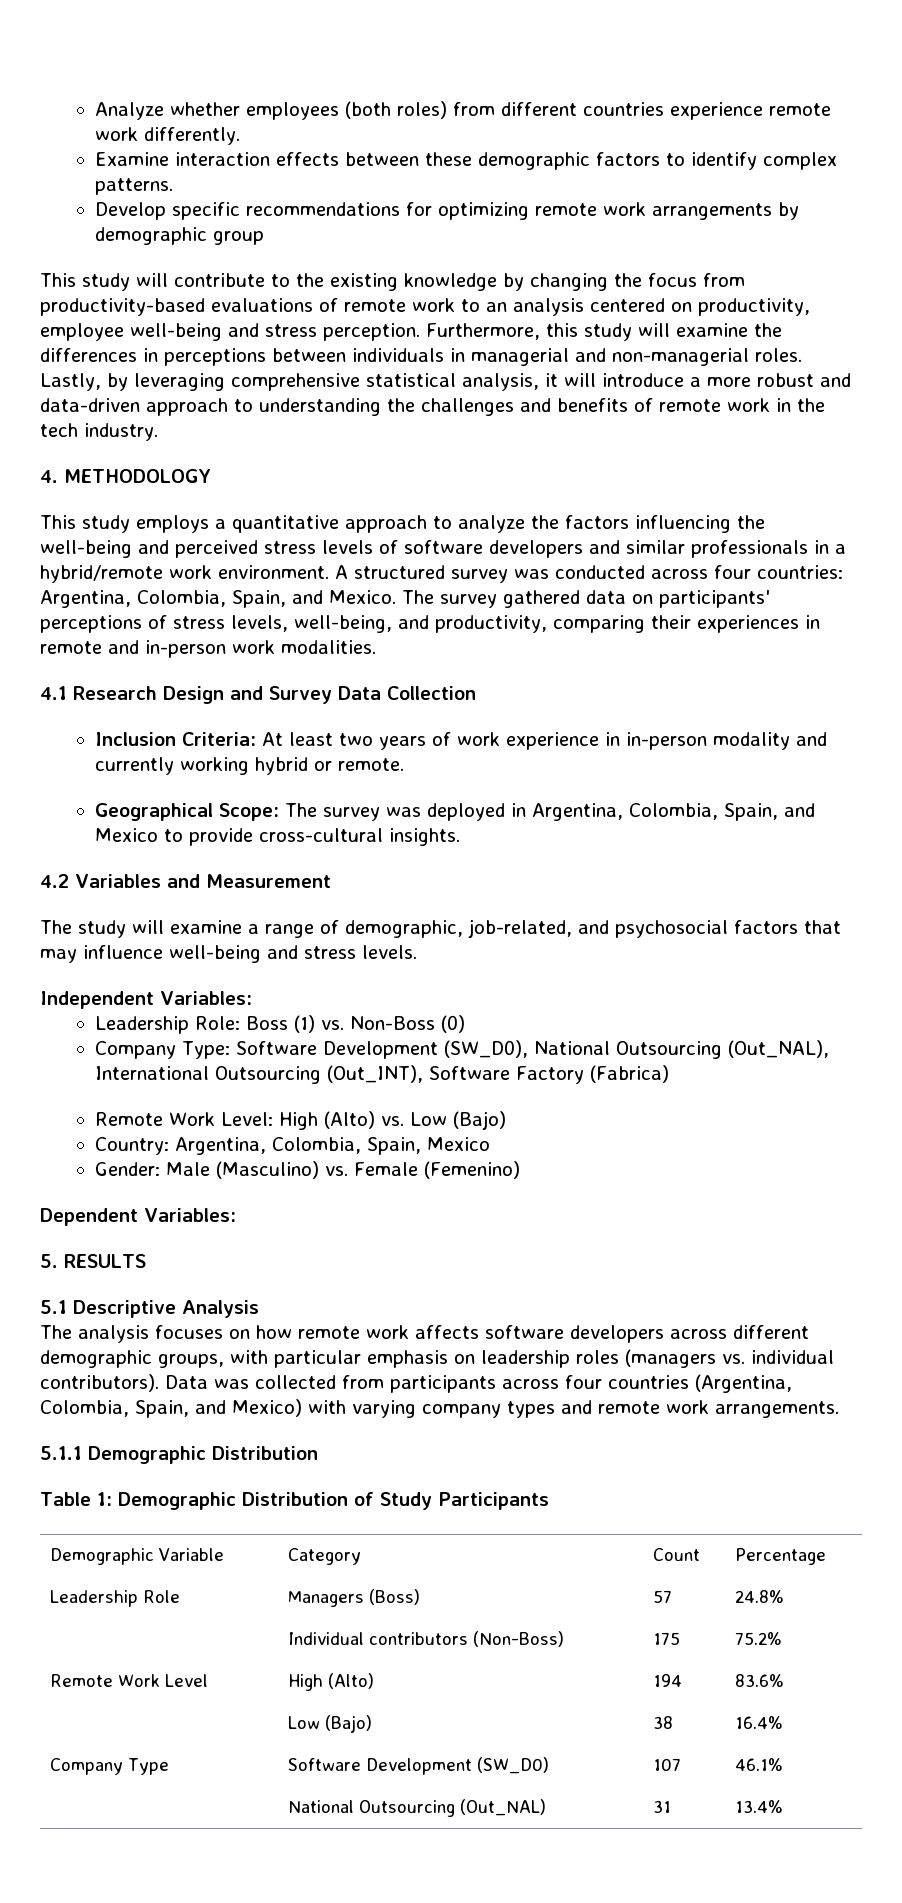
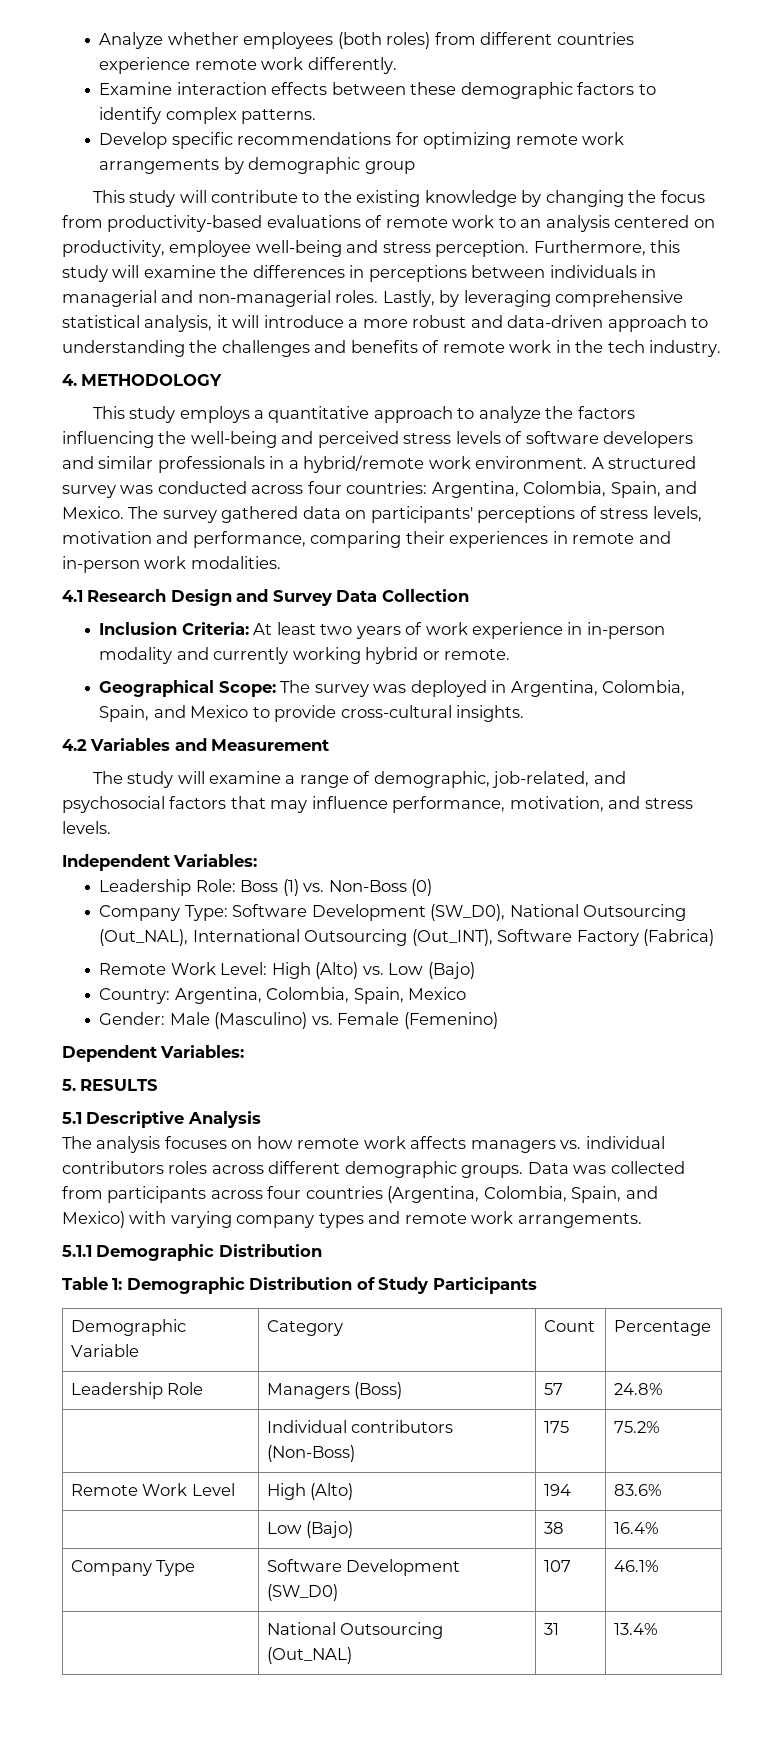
- The survey gathered data on participants' perceptions of stress levels, well-being, and productivity, comparing their experiences in remote and in-person work modalities.
+ The survey gathered data on participants' perceptions of stress levels, motivation and performance, comparing their experiences in remote and in-person work modalities.
- The study will examine a range of demographic, job-related, and psychosocial factors that may influence well-being and stress levels.
+ The study will examine a range of demographic, job-related, and psychosocial factors that may influence performance, motivation, and stress levels.
- The analysis focuses on how remote work affects software developers across different demographic groups, with particular emphasis on leadership roles (managers vs. individual contributors).
+ The analysis focuses on how remote work affects managers vs. individual contributors roles across different demographic groups.

